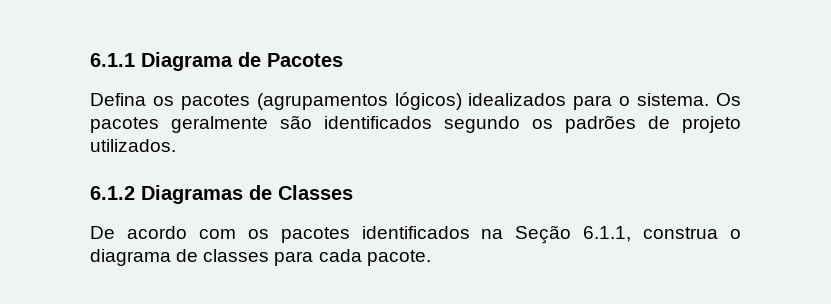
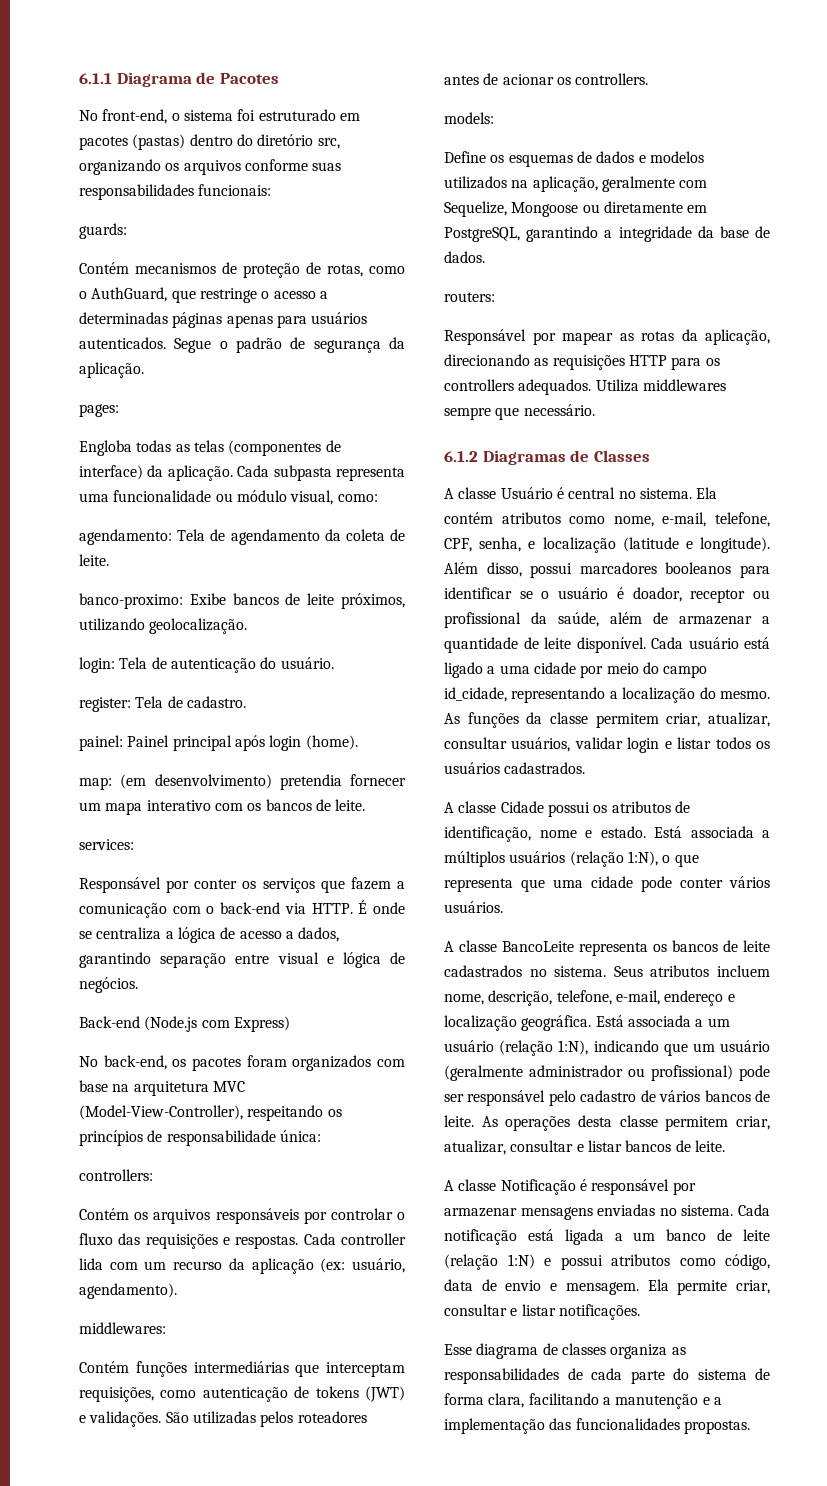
- Defina os pacotes (agrupamentos lógicos) idealizados para o sistema. Os pacotes geralmente são identificados segundo os padrões de projeto utilizados.
+ No front-end, o sistema foi estruturado em pacotes (pastas) dentro do diretório src, organizando os arquivos conforme suas responsabilidades funcionais:
+ guards:
+ Contém mecanismos de proteção de rotas, como o AuthGuard, que restringe o acesso a determinadas páginas apenas para usuários autenticados. Segue o padrão de segurança da aplicação.
+ pages:
+ Engloba todas as telas (componentes de interface) da aplicação. Cada subpasta representa uma funcionalidade ou módulo visual, como:
+ agendamento: Tela de agendamento da coleta de leite.
+ banco-proximo: Exibe bancos de leite próximos, utilizando geolocalização.
+ login: Tela de autenticação do usuário.
+ register: Tela de cadastro.
+ painel: Painel principal após login (home).
+ map: (em desenvolvimento) pretendia fornecer um mapa interativo com os bancos de leite.
+ services:
+ Responsável por conter os serviços que fazem a comunicação com o back-end via HTTP. É onde se centraliza a lógica de acesso a dados, garantindo separação entre visual e lógica de negócios.
+ Back-end (Node.js com Express)
+ No back-end, os pacotes foram organizados com base na arquitetura MVC (Model-View-Controller), respeitando os princípios de responsabilidade única:
+ controllers:
+ Contém os arquivos responsáveis por controlar o fluxo das requisições e respostas. Cada controller lida com um recurso da aplicação (ex: usuário, agendamento).
+ middlewares:
+ Contém funções intermediárias que interceptam requisições, como autenticação de tokens (JWT) e validações. São utilizadas pelos roteadores antes de acionar os controllers.
+ models:
+ Define os esquemas de dados e modelos utilizados na aplicação, geralmente com Sequelize, Mongoose ou diretamente em PostgreSQL, garantindo a integridade da base de dados.
+ routers:
+ Responsável por mapear as rotas da aplicação, direcionando as requisições HTTP para os controllers adequados. Utiliza middlewares sempre que necessário.
  6.1.2 Diagramas de Classes
- De acordo com os pacotes identificados na Seção 6.1.1, construa o diagrama de classes para cada pacote.
+ A classe Usuário é central no sistema. Ela contém atributos como nome, e-mail, telefone, CPF, senha, e localização (latitude e longitude). Além disso, possui marcadores booleanos para identificar se o usuário é doador, receptor ou profissional da saúde, além de armazenar a quantidade de leite disponível. Cada usuário está ligado a uma cidade por meio do campo id_cidade, representando a localização do mesmo. As funções da classe permitem criar, atualizar, consultar usuários, validar login e listar todos os usuários cadastrados.
+ A classe Cidade possui os atributos de identificação, nome e estado. Está associada a múltiplos usuários (relação 1:N), o que representa que uma cidade pode conter vários usuários.
+ A classe BancoLeite representa os bancos de leite cadastrados no sistema. Seus atributos incluem nome, descrição, telefone, e-mail, endereço e localização geográfica. Está associada a um usuário (relação 1:N), indicando que um usuário (geralmente administrador ou profissional) pode ser responsável pelo cadastro de vários bancos de leite. As operações desta classe permitem criar, atualizar, consultar e listar bancos de leite.
+ A classe Notificação é responsável por armazenar mensagens enviadas no sistema. Cada notificação está ligada a um banco de leite (relação 1:N) e possui atributos como código, data de envio e mensagem. Ela permite criar, consultar e listar notificações.
+ Esse diagrama de classes organiza as responsabilidades de cada parte do sistema de forma clara, facilitando a manutenção e a implementação das funcionalidades propostas.

